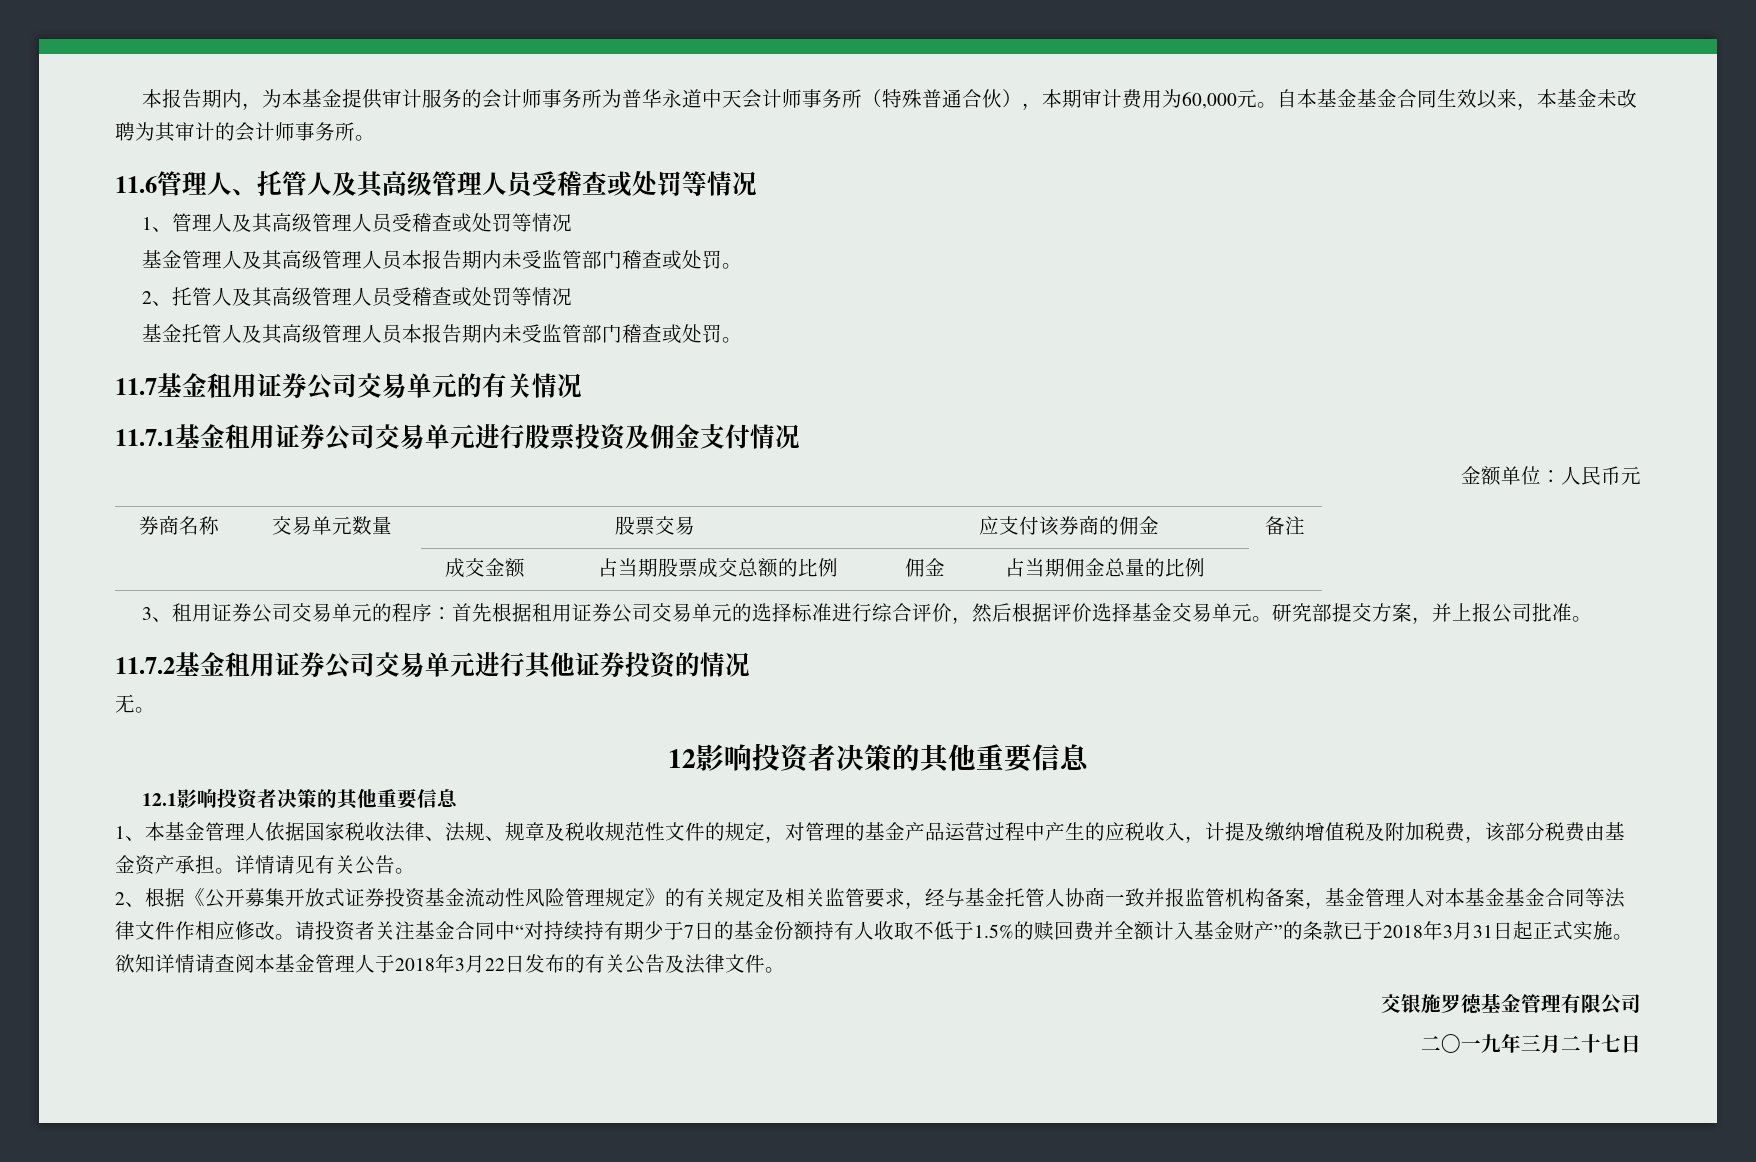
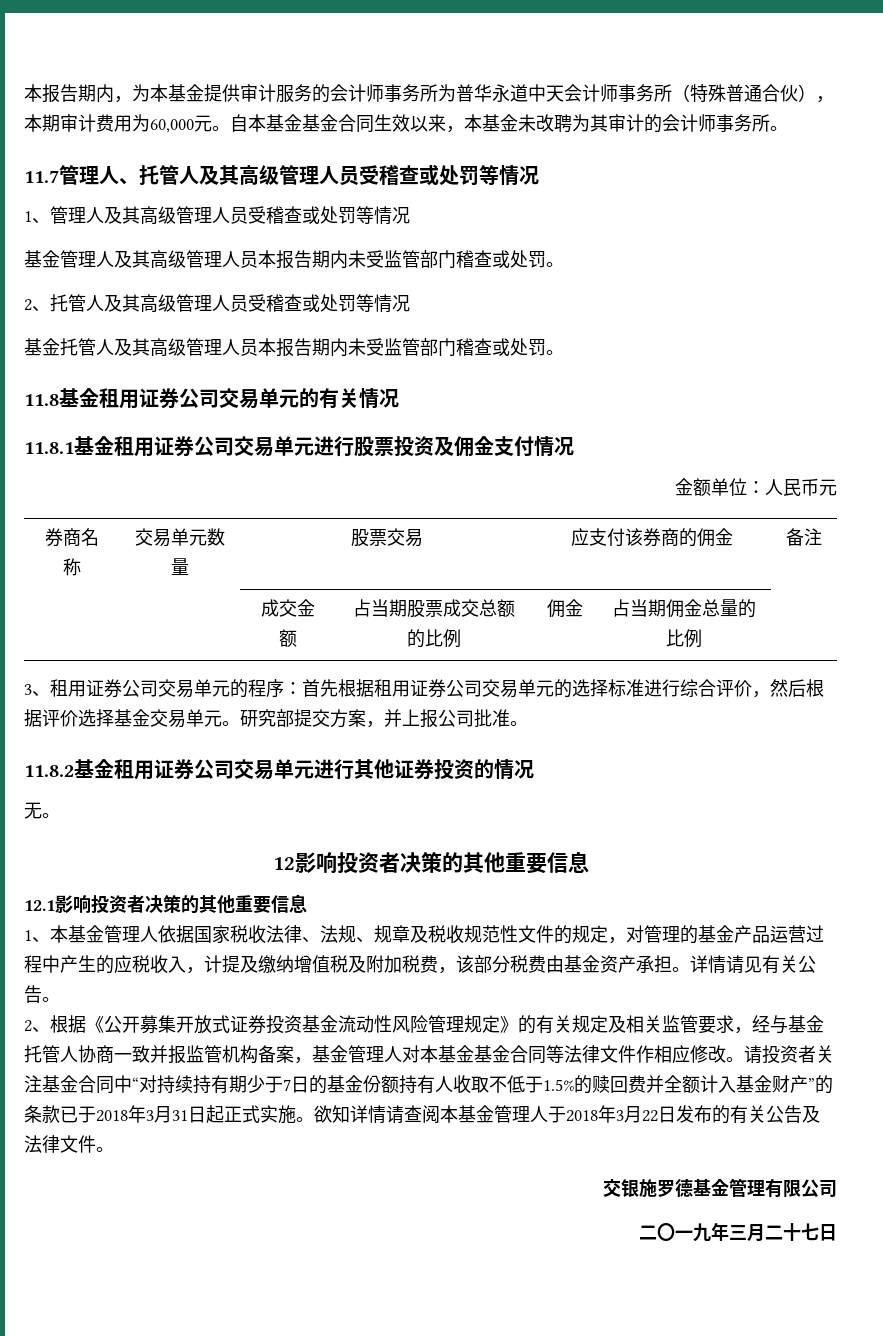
- 11.6管理人、托管人及其高级管理人员受稽查或处罚等情况
+ 11.7管理人、托管人及其高级管理人员受稽查或处罚等情况
- 11.7基金租用证券公司交易单元的有关情况
+ 11.8基金租用证券公司交易单元的有关情况
- 11.7.1基金租用证券公司交易单元进行股票投资及佣金支付情况
+ 11.8.1基金租用证券公司交易单元进行股票投资及佣金支付情况
- 11.7.2基金租用证券公司交易单元进行其他证券投资的情况
+ 11.8.2基金租用证券公司交易单元进行其他证券投资的情况

